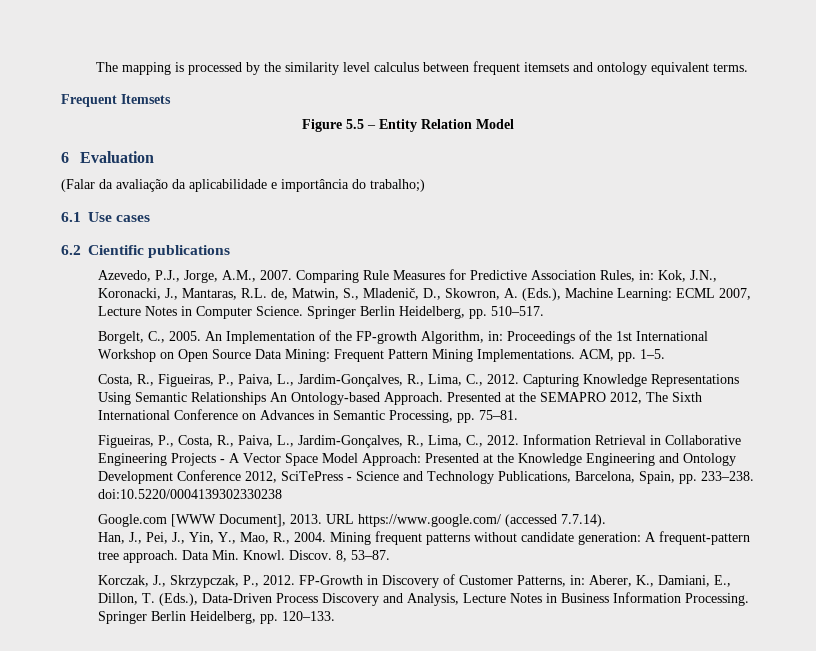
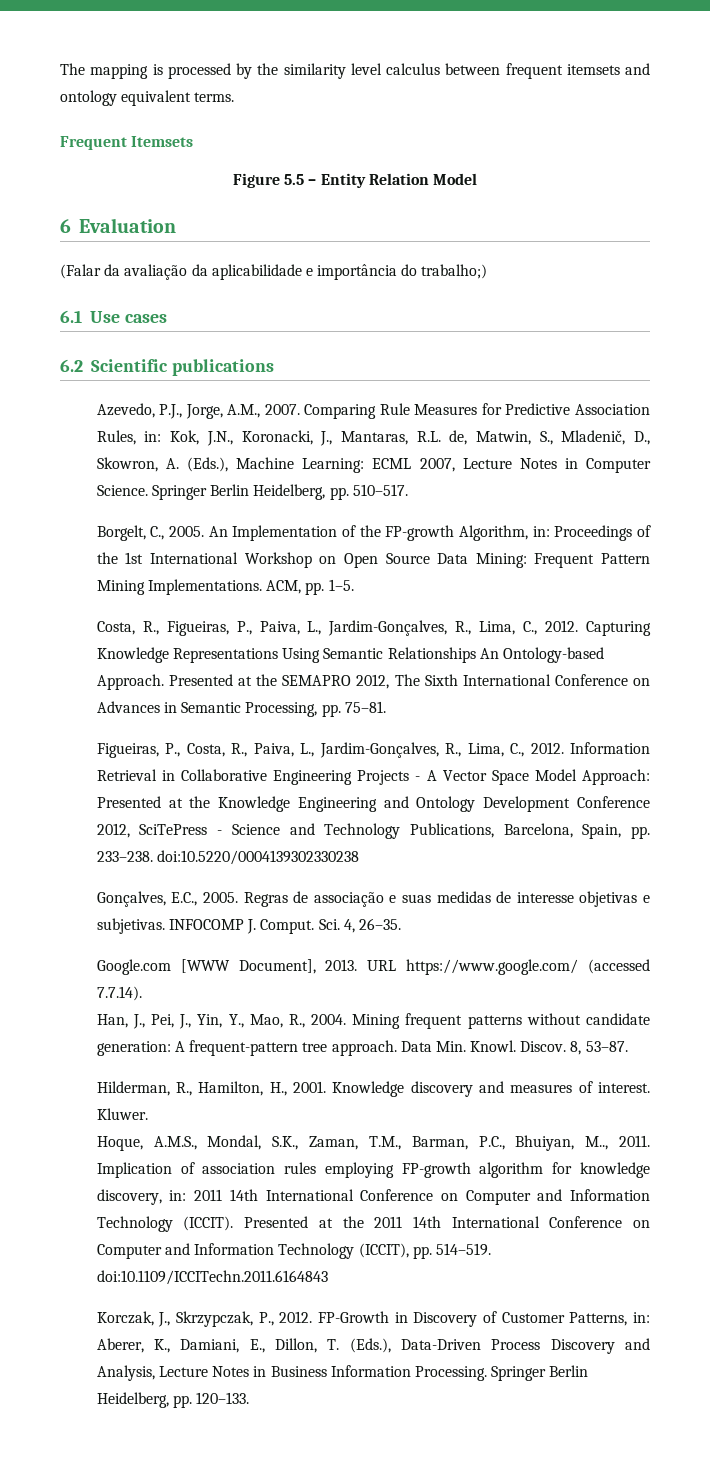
- 6.2 Cientific publications
+ 6.2 Scientific publications
+ Gonçalves, E.C., 2005. Regras de associação e suas medidas de interesse objetivas e subjetivas. INFOCOMP J. Comput. Sci. 4, 26–35.
+ Hilderman, R., Hamilton, H., 2001. Knowledge discovery and measures of interest. Kluwer.
+ Hoque, A.M.S., Mondal, S.K., Zaman, T.M., Barman, P.C., Bhuiyan, M.., 2011. Implication of association rules employing FP-growth algorithm for knowledge discovery, in: 2011 14th International Conference on Computer and Information Technology (ICCIT). Presented at the 2011 14th International Conference on Computer and Information Technology (ICCIT), pp. 514–519. doi:10.1109/ICCITechn.2011.6164843

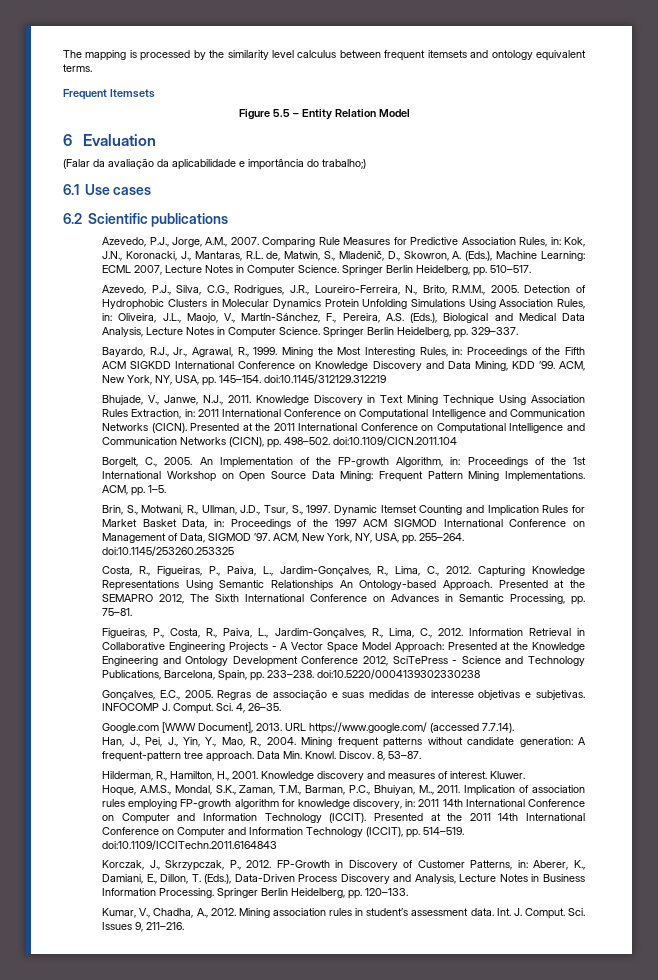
+ Azevedo, P.J., Silva, C.G., Rodrigues, J.R., Loureiro-Ferreira, N., Brito, R.M.M., 2005. Detection of Hydrophobic Clusters in Molecular Dynamics Protein Unfolding Simulations Using Association Rules, in: Oliveira, J.L., Maojo, V., Martín-Sánchez, F., Pereira, A.S. (Eds.), Biological and Medical Data Analysis, Lecture Notes in Computer Science. Springer Berlin Heidelberg, pp. 329–337.
+ Bayardo, R.J., Jr., Agrawal, R., 1999. Mining the Most Interesting Rules, in: Proceedings of the Fifth ACM SIGKDD International Conference on Knowledge Discovery and Data Mining, KDD ’99. ACM, New York, NY, USA, pp. 145–154. doi:10.1145/312129.312219
+ Bhujade, V., Janwe, N.J., 2011. Knowledge Discovery in Text Mining Technique Using Association Rules Extraction, in: 2011 International Conference on Computational Intelligence and Communication Networks (CICN). Presented at the 2011 International Conference on Computational Intelligence and Communication Networks (CICN), pp. 498–502. doi:10.1109/CICN.2011.104
+ Brin, S., Motwani, R., Ullman, J.D., Tsur, S., 1997. Dynamic Itemset Counting and Implication Rules for Market Basket Data, in: Proceedings of the 1997 ACM SIGMOD International Conference on Management of Data, SIGMOD ’97. ACM, New York, NY, USA, pp. 255–264. doi:10.1145/253260.253325
+ Kumar, V., Chadha, A., 2012. Mining association rules in student’s assessment data. Int. J. Comput. Sci. Issues 9, 211–216.

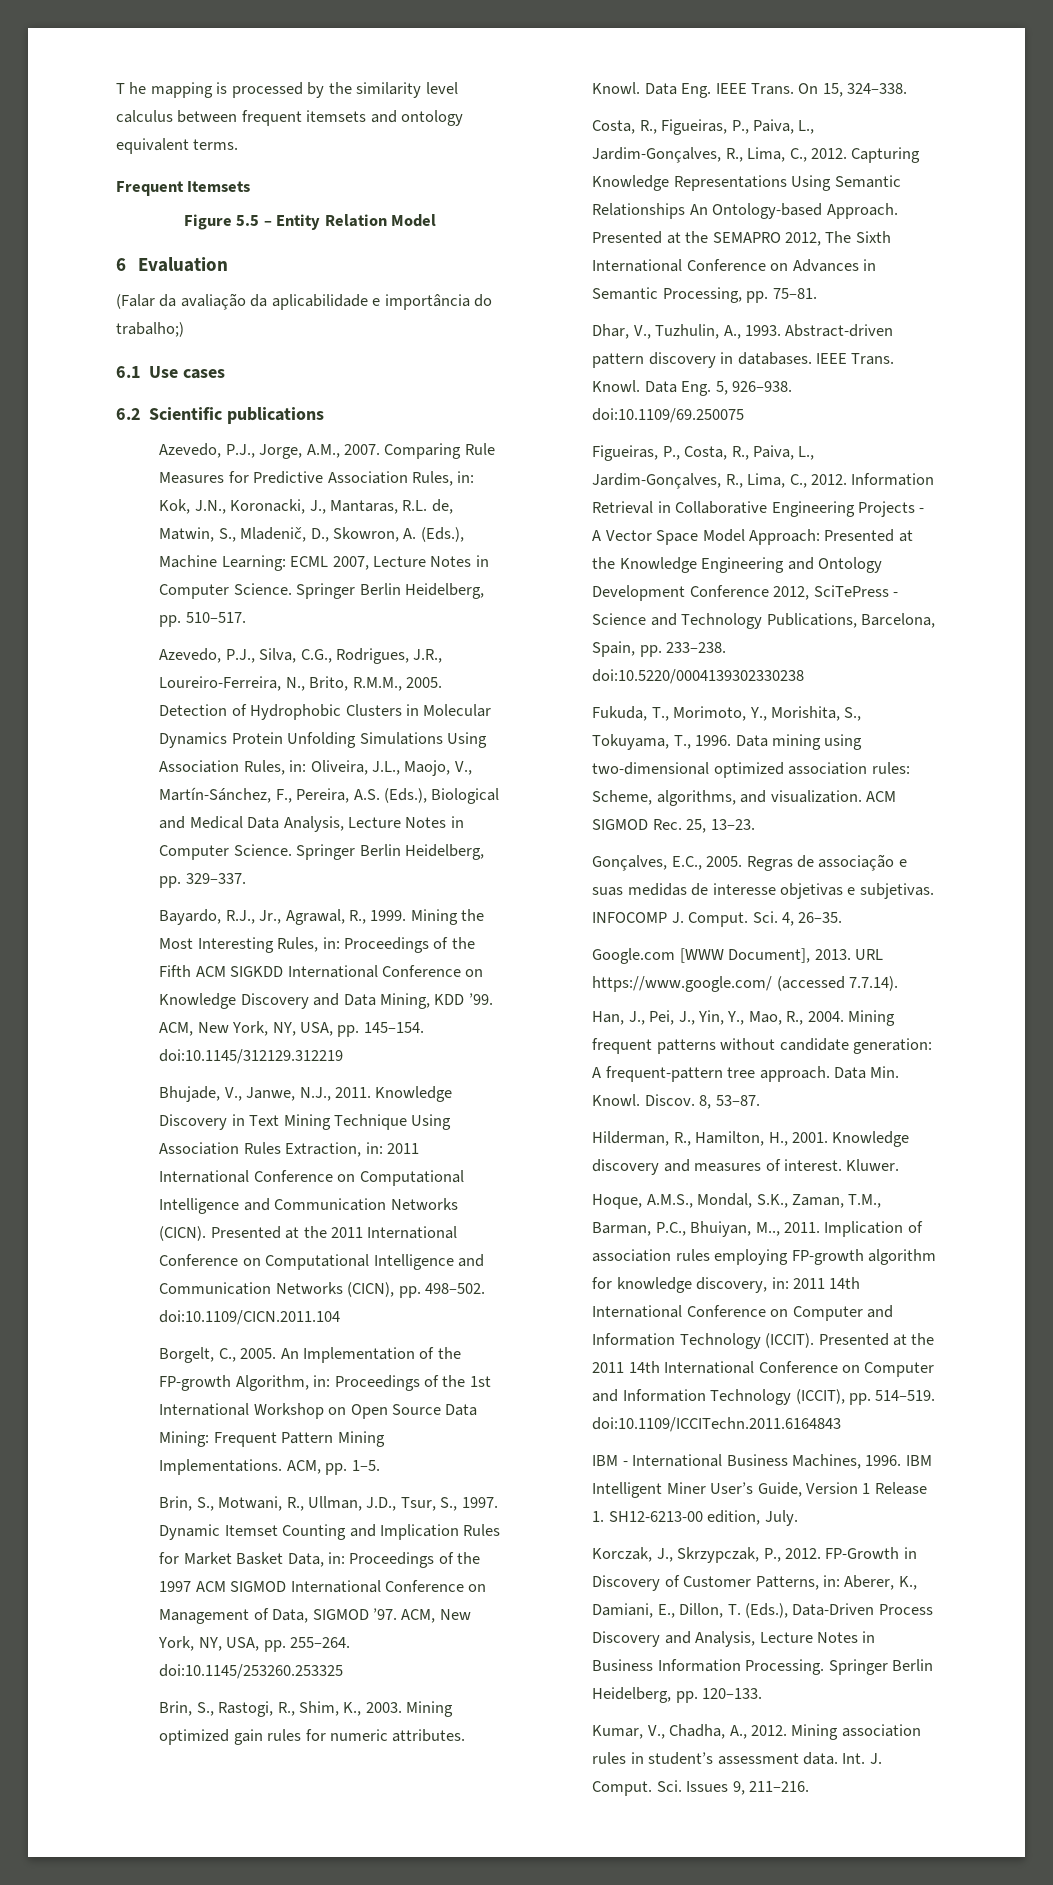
- The mapping is processed by the similarity level calculus between frequent itemsets and ontology equivalent terms.
+ T he mapping is processed by the similarity level calculus between frequent itemsets and ontology equivalent terms.
+ Brin, S., Rastogi, R., Shim, K., 2003. Mining optimized gain rules for numeric attributes. Knowl. Data Eng. IEEE Trans. On 15, 324–338.
+ Dhar, V., Tuzhulin, A., 1993. Abstract-driven pattern discovery in databases. IEEE Trans. Knowl. Data Eng. 5, 926–938. doi:10.1109/69.250075
+ Fukuda, T., Morimoto, Y., Morishita, S., Tokuyama, T., 1996. Data mining using two-dimensional optimized association rules: Scheme, algorithms, and visualization. ACM SIGMOD Rec. 25, 13–23.
+ IBM - International Business Machines, 1996. IBM Intelligent Miner User’s Guide, Version 1 Release 1. SH12-6213-00 edition, July.

